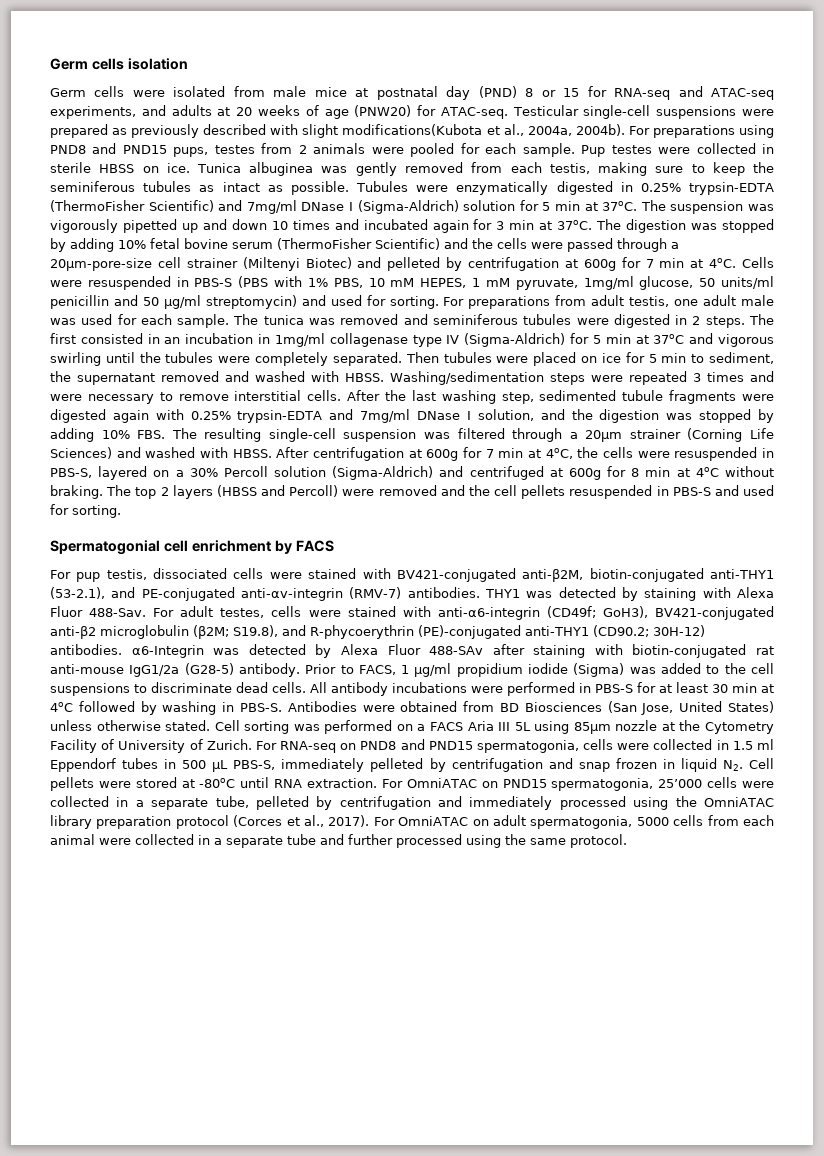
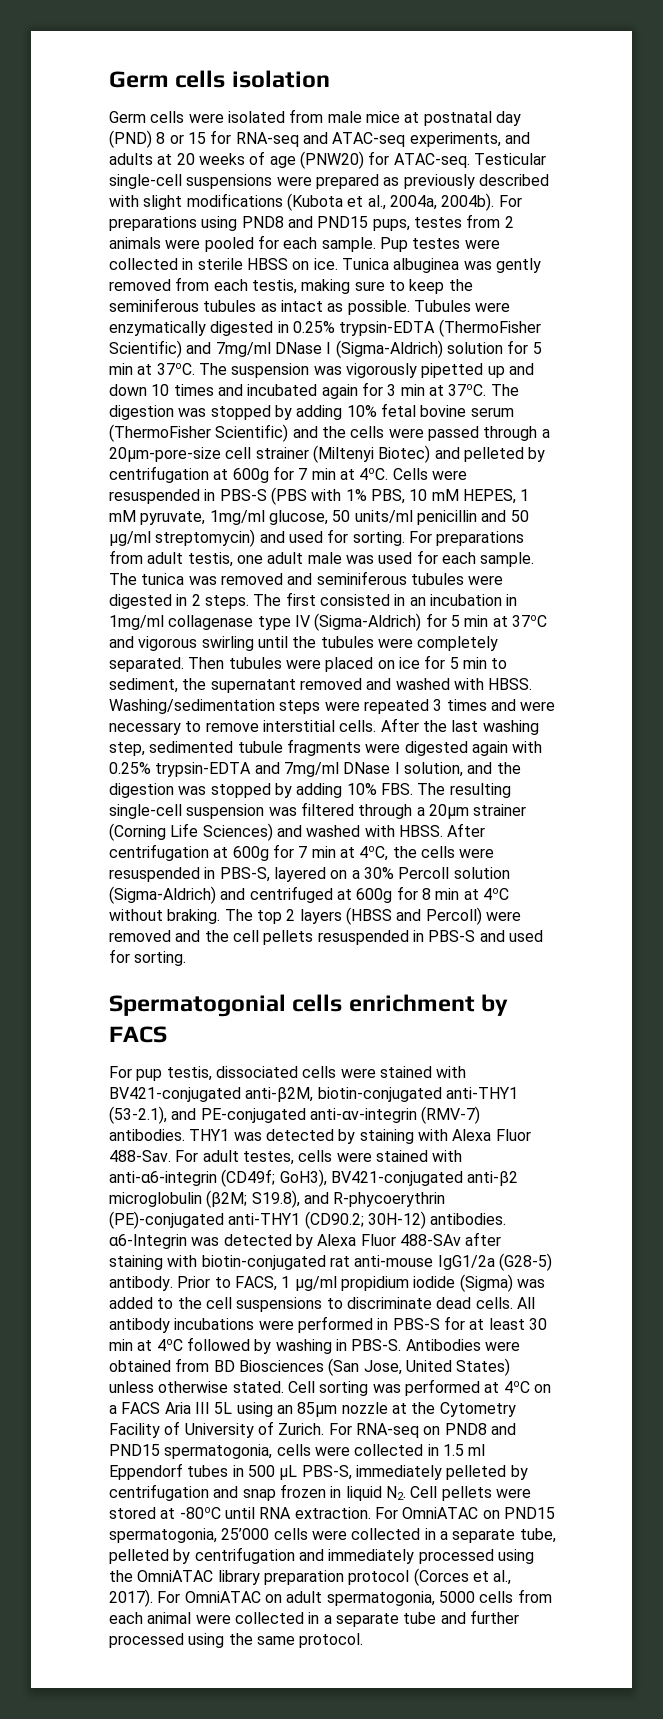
- Testicular single-cell suspensions were prepared as previously described with slight modifications(Kubota et al., 2004a, 2004b).
+ Testicular single-cell suspensions were prepared as previously described with slight modifications (Kubota et al., 2004a, 2004b).
- Spermatogonial cell enrichment by FACS
+ Spermatogonial cells enrichment by FACS
- Cell sorting was performed on a FACS Aria III 5L using 85μm nozzle at the Cytometry Facility of University of Zurich.
+ Cell sorting was performed at 4oC on a FACS Aria III 5L using an 85μm nozzle at the Cytometry Facility of University of Zurich.

